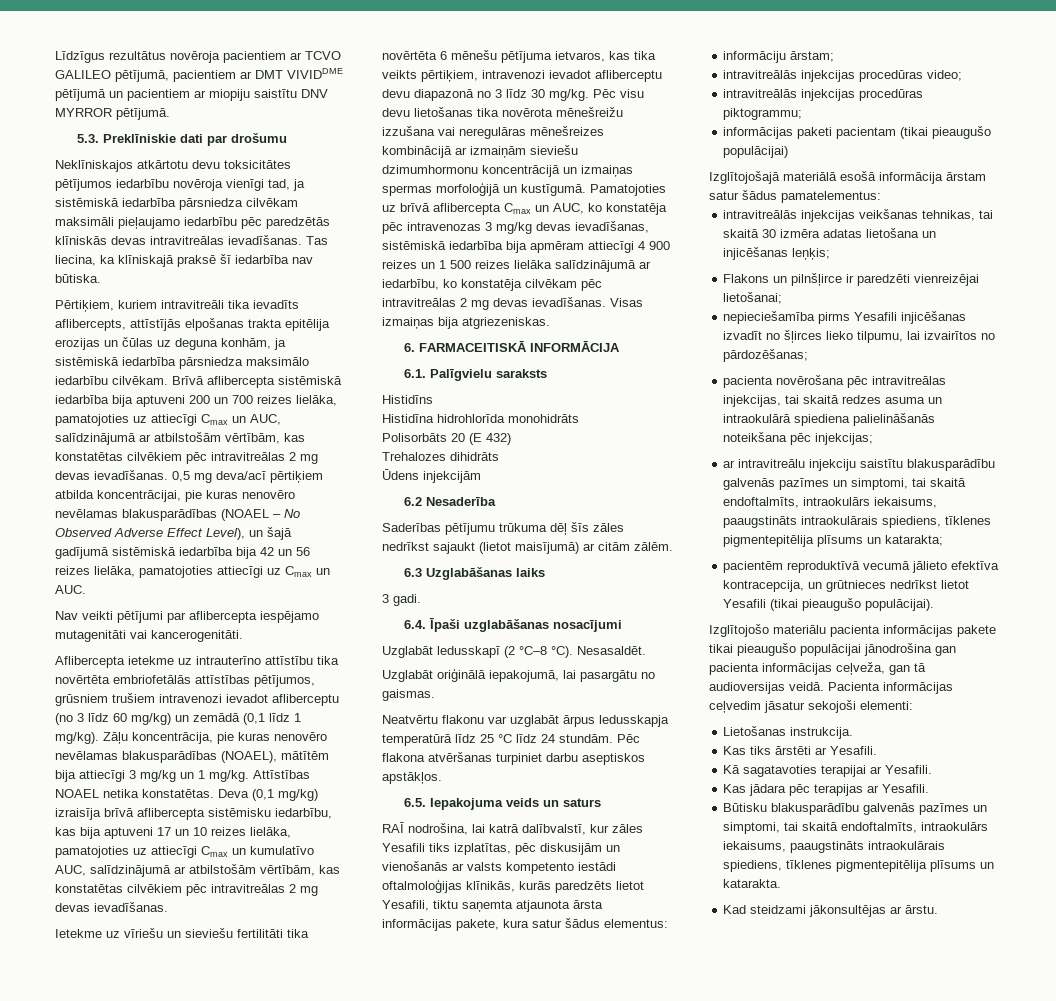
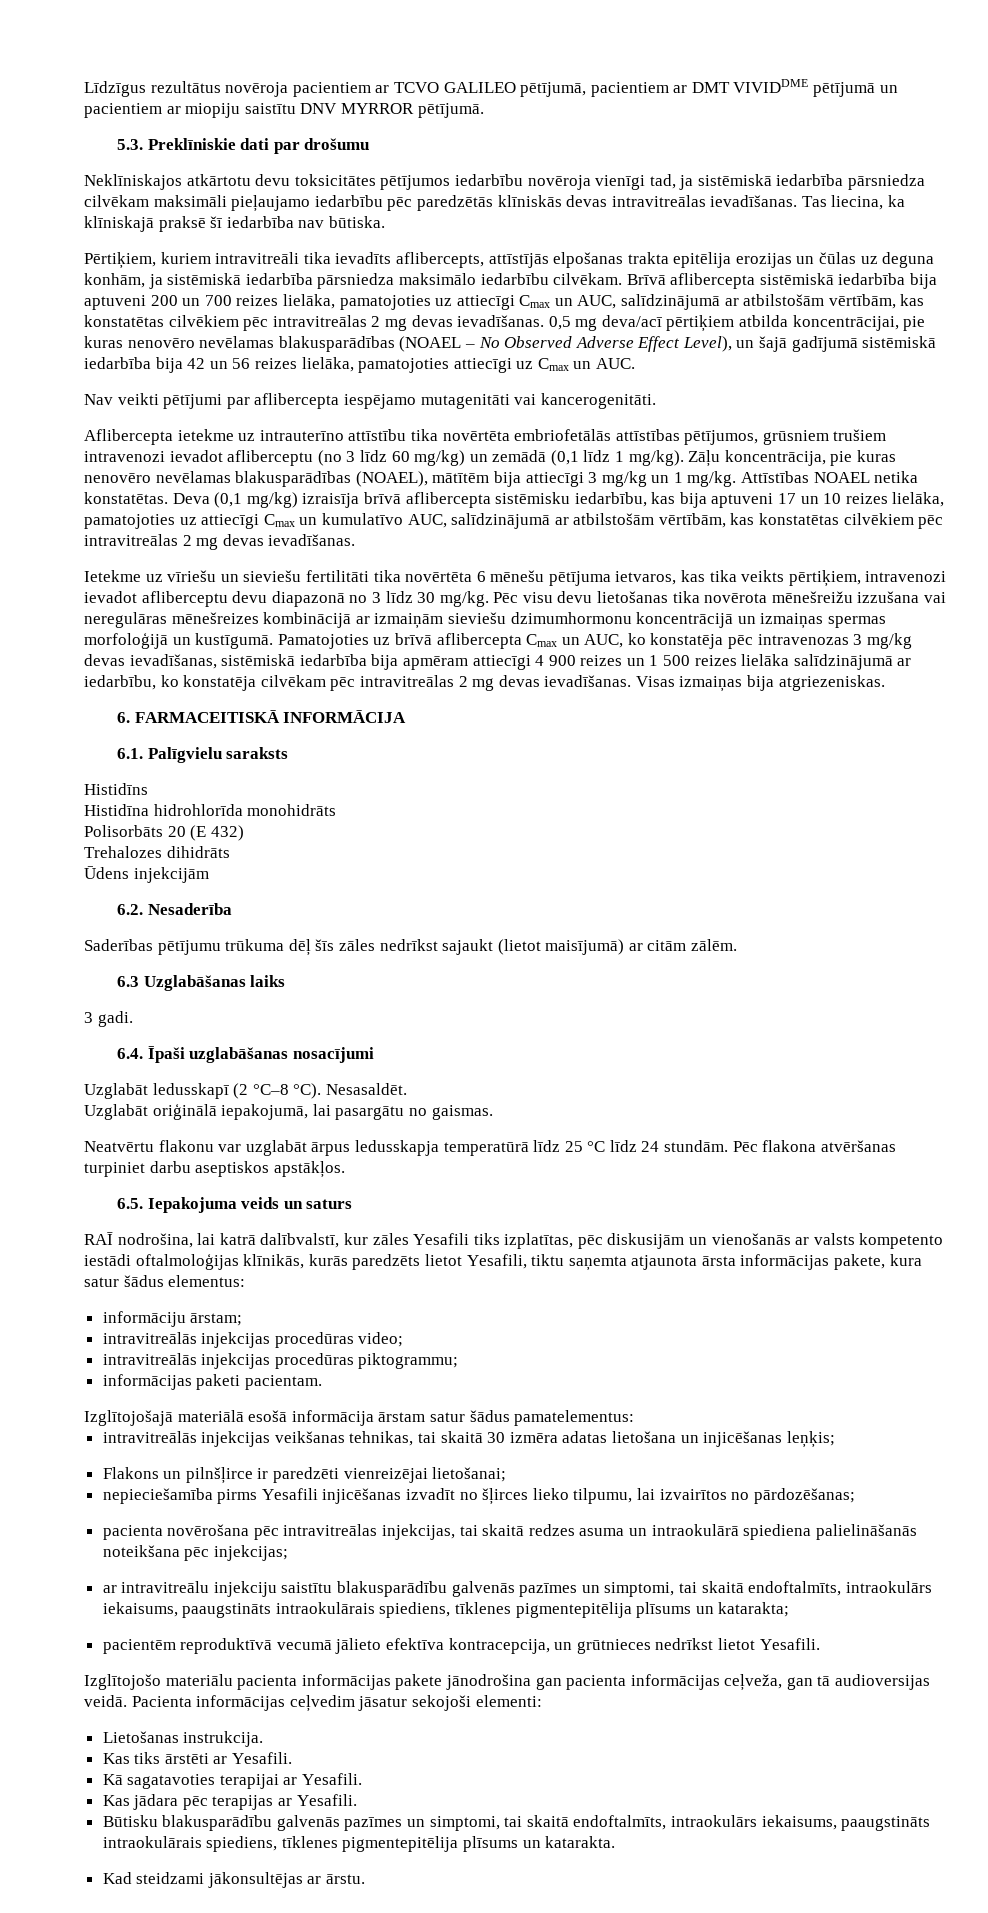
- 6.2 Nesaderība
+ 6.2. Nesaderība
- informācijas paketi pacientam (tikai pieaugušo populācijai)
+ informācijas paketi pacientam.
- pacientēm reproduktīvā vecumā jālieto efektīva kontracepcija, un grūtnieces nedrīkst lietot Yesafili (tikai pieaugušo populācijai).
+ pacientēm reproduktīvā vecumā jālieto efektīva kontracepcija, un grūtnieces nedrīkst lietot Yesafili.
- Izglītojošo materiālu pacienta informācijas pakete tikai pieaugušo populācijai jānodrošina gan pacienta informācijas ceļveža, gan tā audioversijas veidā.
+ Izglītojošo materiālu pacienta informācijas pakete jānodrošina gan pacienta informācijas ceļveža, gan tā audioversijas veidā.

